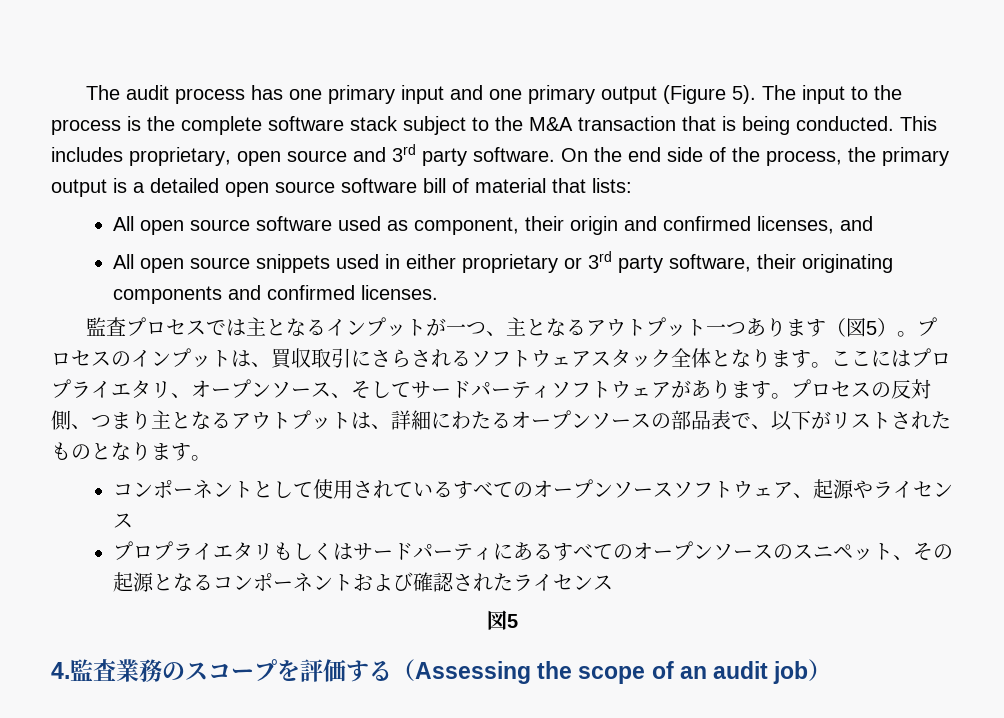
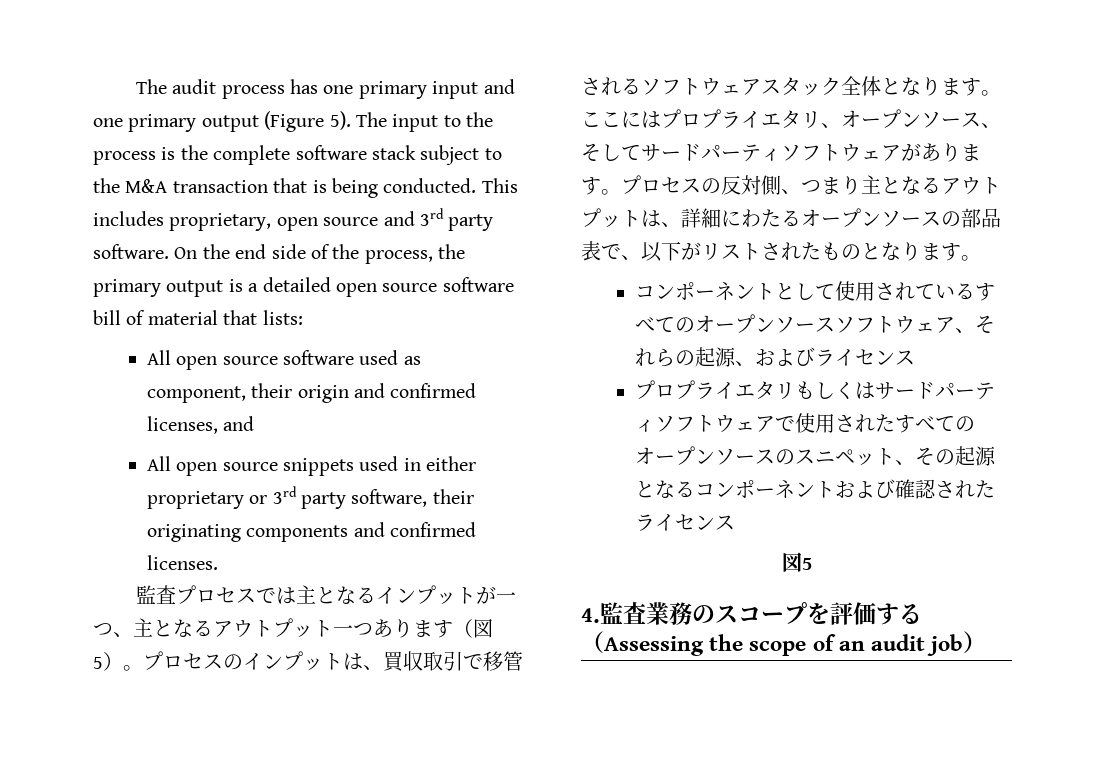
- プロセスのインプットは、買収取引にさらされるソフトウェアスタック全体となります。
+ プロセスのインプットは、買収取引で移管されるソフトウェアスタック全体となります。
- コンポーネントとして使用されているすべてのオープンソースソフトウェア、起源やライセンス
+ コンポーネントとして使用されているすべてのオープンソースソフトウェア、それらの起源、およびライセンス
- プロプライエタリもしくはサードパーティにあるすべてのオープンソースのスニペット、その起源となるコンポーネントおよび確認されたライセンス
+ プロプライエタリもしくはサードパーティソフトウェアで使用されたすべてのオープンソースのスニペット、その起源となるコンポーネントおよび確認されたライセンス

